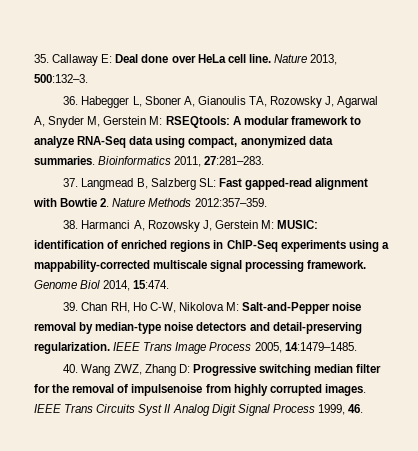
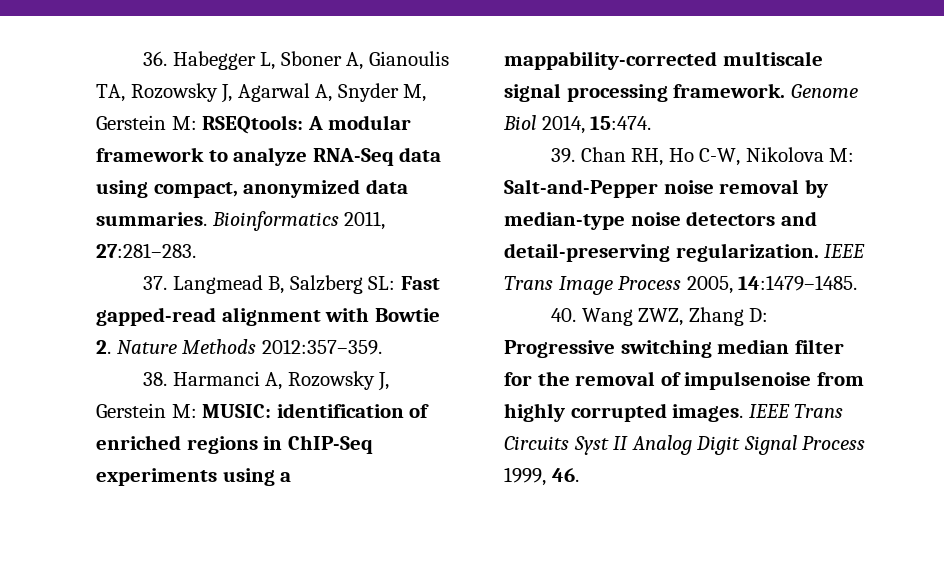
- 35. Callaway E: Deal done over HeLa cell line. Nature 2013, 500:132–3.

